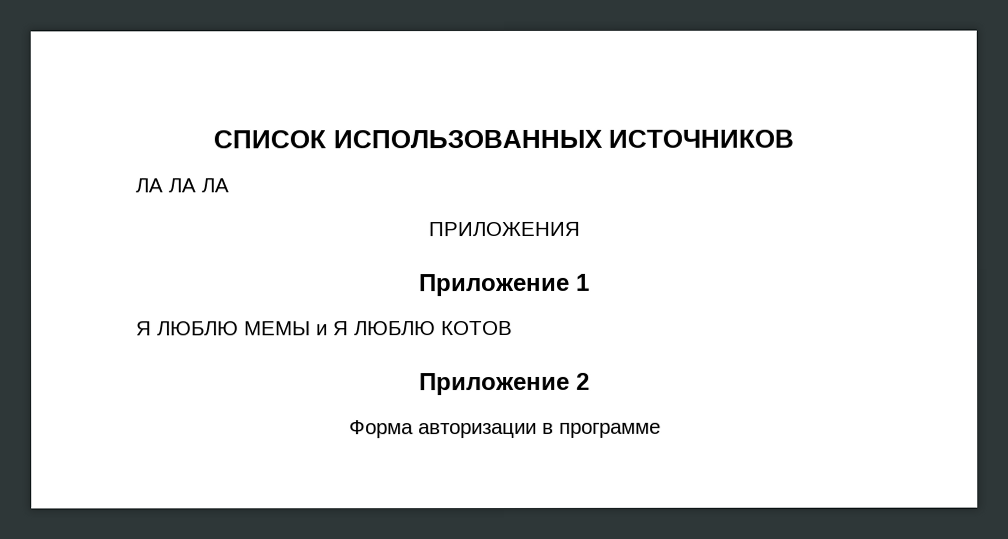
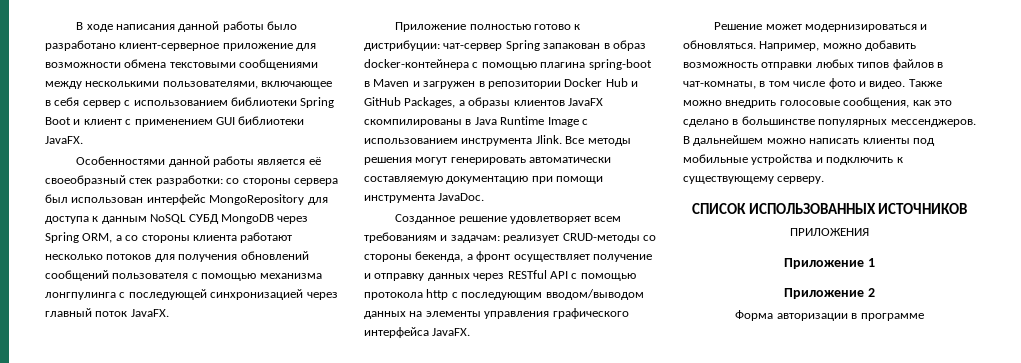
+ В ходе написания данной работы было разработано клиент-серверное приложение для возможности обмена текстовыми сообщениями между несколькими пользователями, включающее в себя сервер с использованием библиотеки Spring Boot и клиент с применением GUI библиотеки JavaFX.
+ Особенностями данной работы является её своеобразный стек разработки: со стороны сервера был использован интерфейс MongoRepository для доступа к данным NoSQL СУБД MongoDB через Spring ORM, а со стороны клиента работают несколько потоков для получения обновлений сообщений пользователя с помощью механизма лонгпулинга с последующей синхронизацией через главный поток JavaFX.
+ Приложение полностью готово к дистрибуции: чат-сервер Spring запакован в образ docker-контейнера с помощью плагина spring-boot в Maven и загружен в репозитории Docker Hub и GitHub Packages, а образы клиентов JavaFX скомпилированы в Java Runtime Image с использованием инструмента Jlink. Все методы решения могут генерировать автоматически составляемую документацию при помощи инструмента JavaDoc.
+ Созданное решение удовлетворяет всем требованиям и задачам: реализует CRUD-методы со стороны бекенда, а фронт осуществляет получение и отправку данных через RESTful API с помощью протокола http с последующим вводом/выводом данных на элементы управления графического интерфейса JavaFX.
+ Решение может модернизироваться и обновляться. Например, можно добавить возможность отправки любых типов файлов в чат-комнаты, в том числе фото и видео. Также можно внедрить голосовые сообщения, как это сделано в большинстве популярных мессенджеров. В дальнейшем можно написать клиенты под мобильные устройства и подключить к существующему серверу.
- ЛА ЛА ЛА
- Я ЛЮБЛЮ МЕМЫ и Я ЛЮБЛЮ КОТОВ

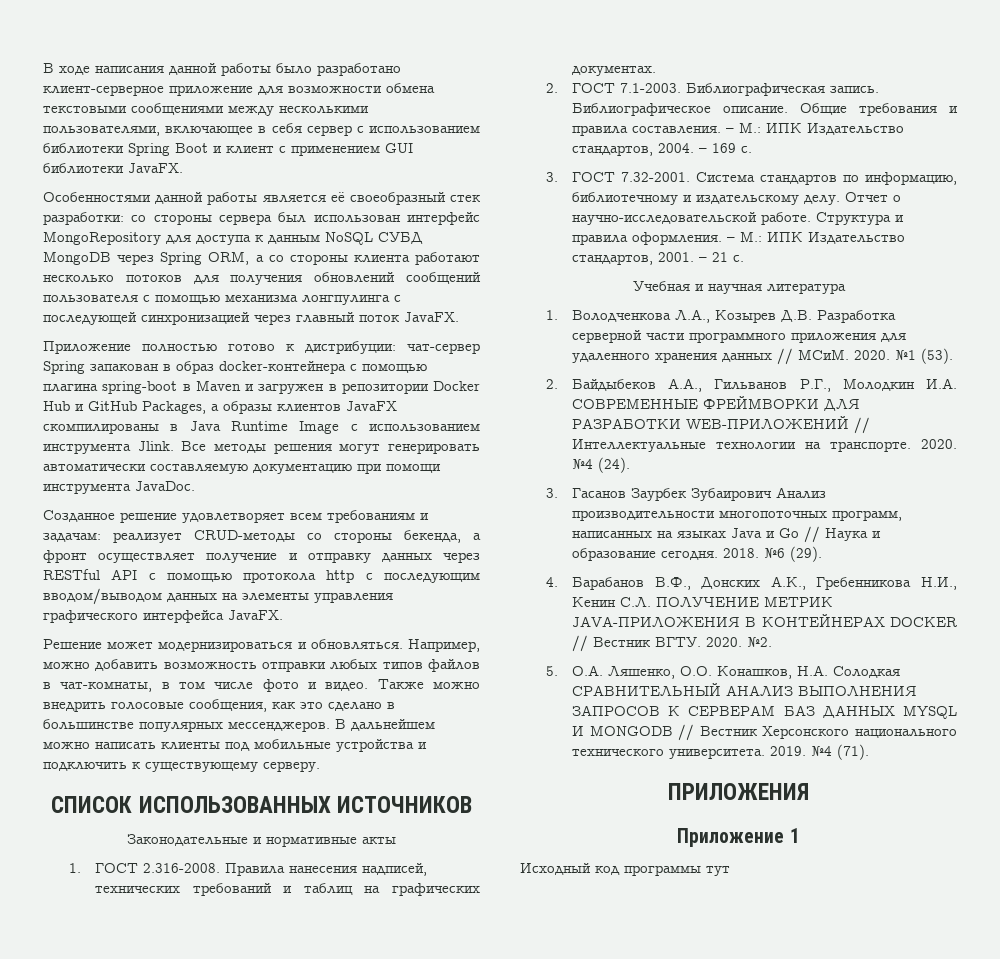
+ Законодательные и нормативные акты
+ 1. ГОСТ 2.316-2008. Правила нанесения надписей, технических требований и таблиц на графических документах.
+ 2. ГОСТ 7.1-2003. Библиографическая запись. Библиографическое описание. Общие требования и правила составления. – М.: ИПК Издательство стандартов, 2004. – 169 с.
+ 3. ГОСТ 7.32-2001. Система стандартов по информацию, библиотечному и издательскому делу. Отчет о научно-исследовательской работе. Структура и правила оформления. – М.: ИПК Издательство стандартов, 2001. – 21 с.
+ Учебная и научная литература
+ 1. Володченкова Л.А., Козырев Д.В. Разработка серверной части программного приложения для удаленного хранения данных // МСиМ. 2020. №1 (53).
+ 2. Байдыбеков А.А., Гильванов Р.Г., Молодкин И.А. СОВРЕМЕННЫЕ ФРЕЙМВОРКИ ДЛЯ РАЗРАБОТКИ WEB-ПРИЛОЖЕНИЙ // Интеллектуальные технологии на транспорте. 2020. №4 (24).
+ 3. Гасанов Заурбек Зубаирович Анализ производительности многопоточных программ, написанных на языках Java и Go // Наука и образование сегодня. 2018. №6 (29).
+ 4. Барабанов В.Ф., Донских А.К., Гребенникова Н.И., Кенин С.Л. ПОЛУЧЕНИЕ МЕТРИК JAVA-ПРИЛОЖЕНИЯ В КОНТЕЙНЕРАХ DOCKER // Вестник ВГТУ. 2020. №2.
+ 5. О.А. Ляшенко, О.О. Конашков, Н.А. Солодкая СРАВНИТЕЛЬНЫЙ АНАЛИЗ ВЫПОЛНЕНИЯ ЗАПРОСОВ К СЕРВЕРАМ БАЗ ДАННЫХ MYSQL И MONGODB // Вестник Херсонского национального технического университета. 2019. №4 (71).
  ПРИЛОЖЕНИЯ
  Приложение 1
- Приложение 2
- Форма авторизации в программе
+ Исходный код программы тут

